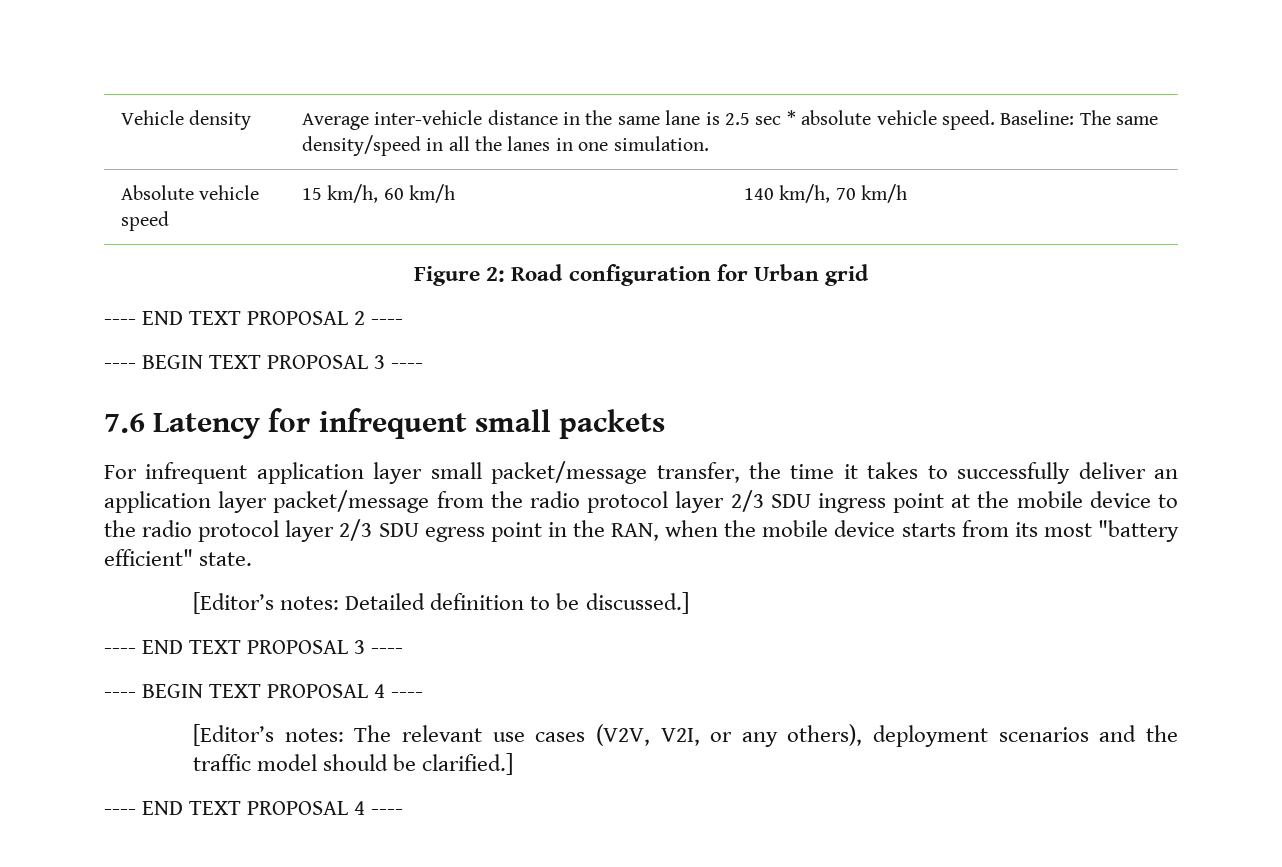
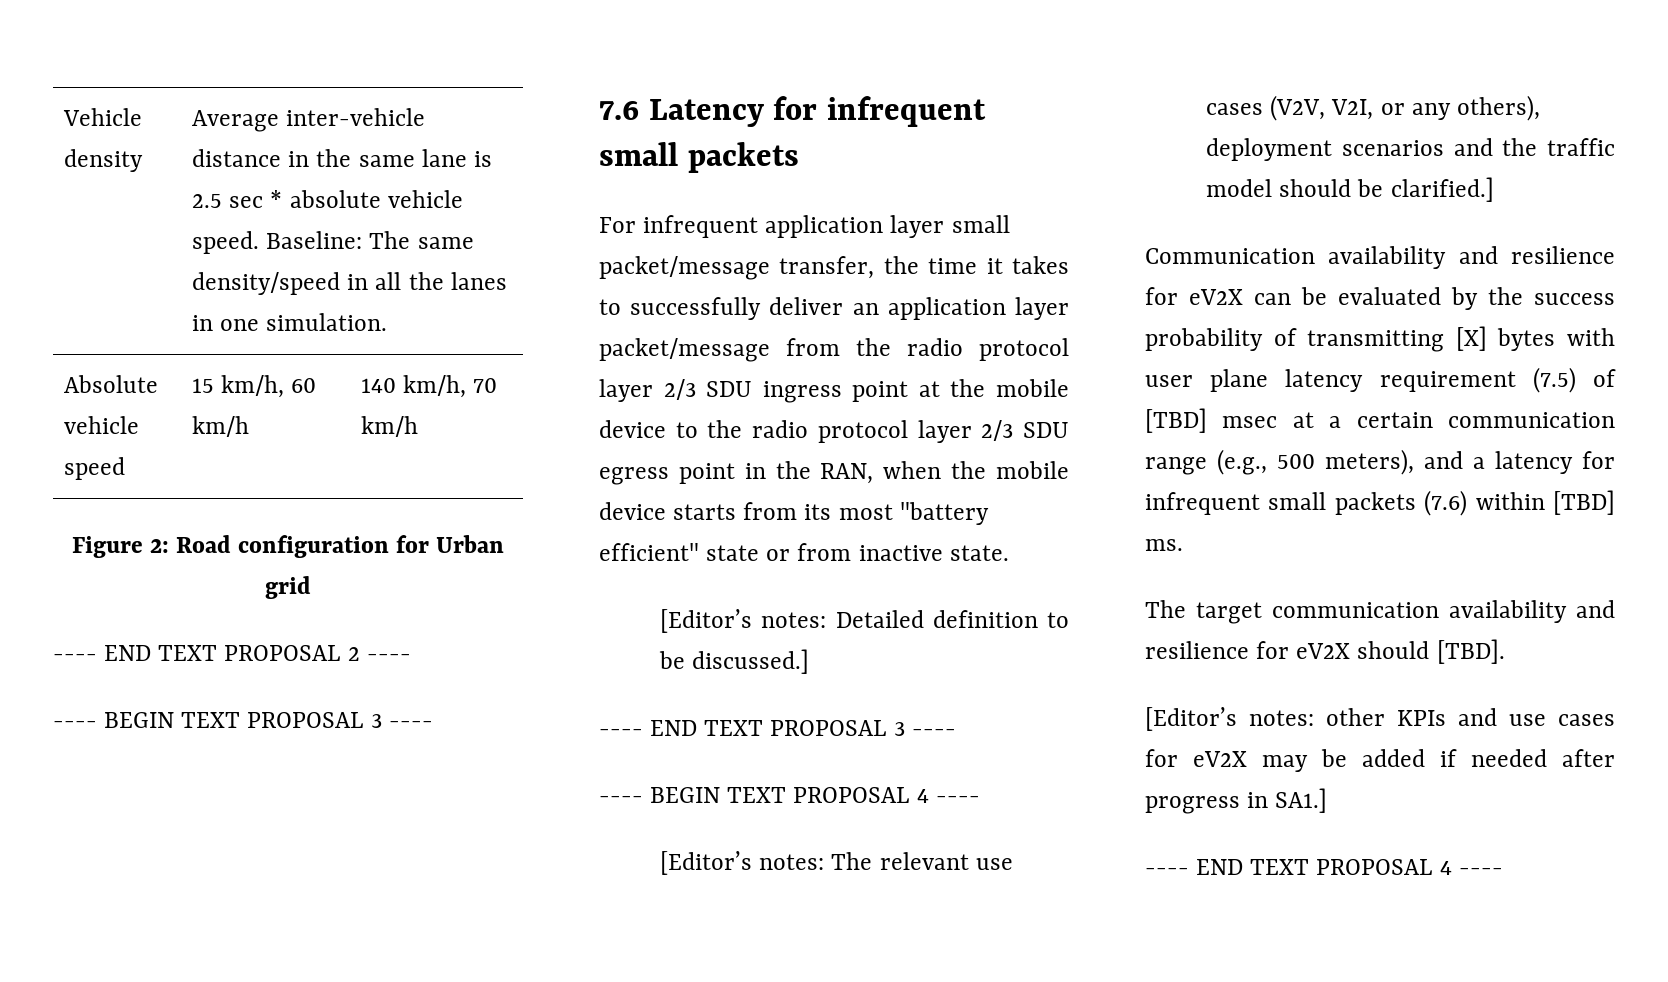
- For infrequent application layer small packet/message transfer, the time it takes to successfully deliver an application layer packet/message from the radio protocol layer 2/3 SDU ingress point at the mobile device to the radio protocol layer 2/3 SDU egress point in the RAN, when the mobile device starts from its most "battery efficient" state.
+ For infrequent application layer small packet/message transfer, the time it takes to successfully deliver an application layer packet/message from the radio protocol layer 2/3 SDU ingress point at the mobile device to the radio protocol layer 2/3 SDU egress point in the RAN, when the mobile device starts from its most "battery efficient" state or from inactive state.
+ Communication availability and resilience for eV2X can be evaluated by the success probability of transmitting [X] bytes with user plane latency requirement (7.5) of [TBD] msec at a certain communication range (e.g., 500 meters), and a latency for infrequent small packets (7.6) within [TBD] ms.
+ The target communication availability and resilience for eV2X should [TBD].
+ [Editor’s notes: other KPIs and use cases for eV2X may be added if needed after progress in SA1.]

